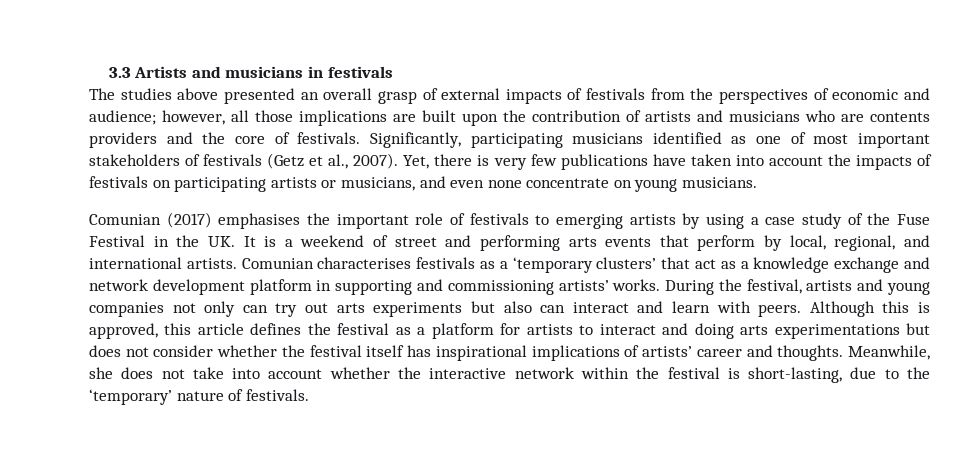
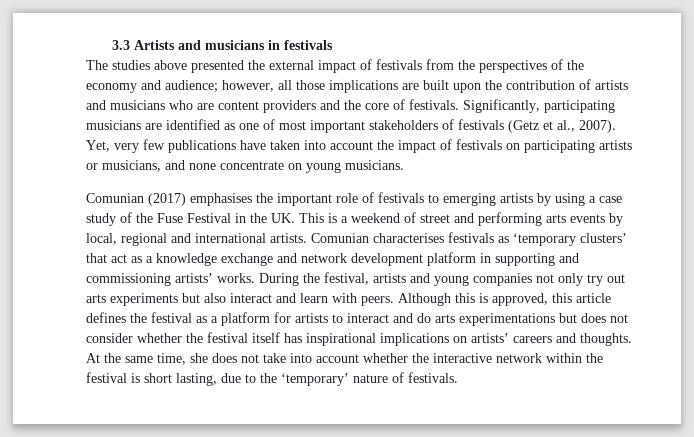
- The studies above presented an overall grasp of external impacts of festivals from the perspectives of economic and audience; however, all those implications are built upon the contribution of artists and musicians who are contents providers and the core of festivals.
+ The studies above presented the external impact of festivals from the perspectives of the economy and audience; however, all those implications are built upon the contribution of artists and musicians who are content providers and the core of festivals.
- Significantly, participating musicians identified as one of most important stakeholders of festivals (Getz et al., 2007).
+ Significantly, participating musicians are identified as one of most important stakeholders of festivals (Getz et al., 2007).
- Yet, there is very few publications have taken into account the impacts of festivals on participating artists or musicians, and even none concentrate on young musicians.
+ Yet, very few publications have taken into account the impact of festivals on participating artists or musicians, and none concentrate on young musicians.
- Comunian (2017) emphasises the important role of festivals to emerging artists by using a case study of the Fuse Festival in the UK. It is a weekend of street and performing arts events that perform by local, regional, and international artists.
+ Comunian (2017) emphasises the important role of festivals to emerging artists by using a case study of the Fuse Festival in the UK. This is a weekend of street and performing arts events by local, regional and international artists.
- Comunian characterises festivals as a ‘temporary clusters’ that act as a knowledge exchange and network development platform in supporting and commissioning artists’ works.
+ Comunian characterises festivals as ‘temporary clusters’ that act as a knowledge exchange and network development platform in supporting and commissioning artists’ works.
- During the festival, artists and young companies not only can try out arts experiments but also can interact and learn with peers.
+ During the festival, artists and young companies not only try out arts experiments but also interact and learn with peers.
- Although this is approved, this article defines the festival as a platform for artists to interact and doing arts experimentations but does not consider whether the festival itself has inspirational implications of artists’ career and thoughts. Meanwhile, she does not take into account whether the interactive network within the festival is short-lasting, due to the ‘temporary’ nature of festivals.
+ Although this is approved, this article defines the festival as a platform for artists to interact and do arts experimentations but does not consider whether the festival itself has inspirational implications on artists’ careers and thoughts. At the same time, she does not take into account whether the interactive network within the festival is short lasting, due to the ‘temporary’ nature of festivals.

